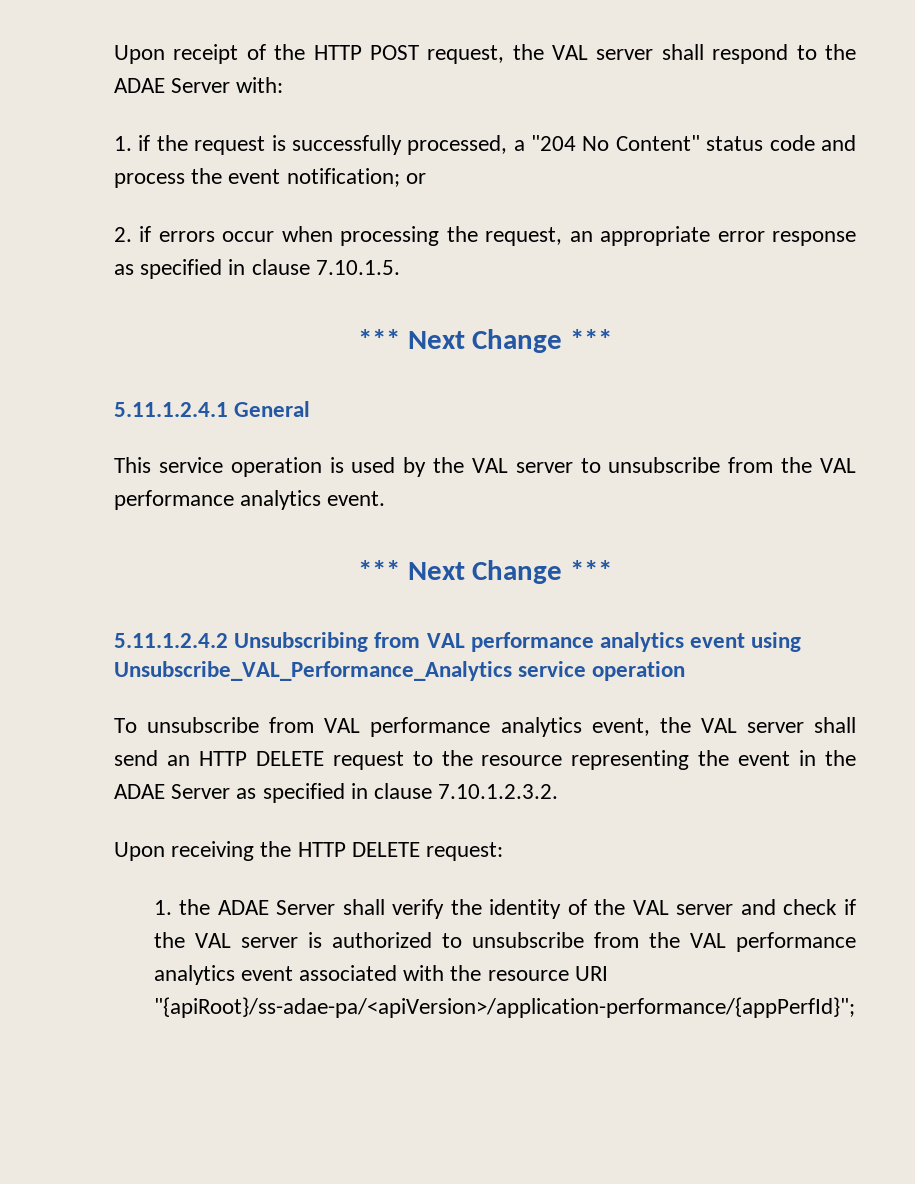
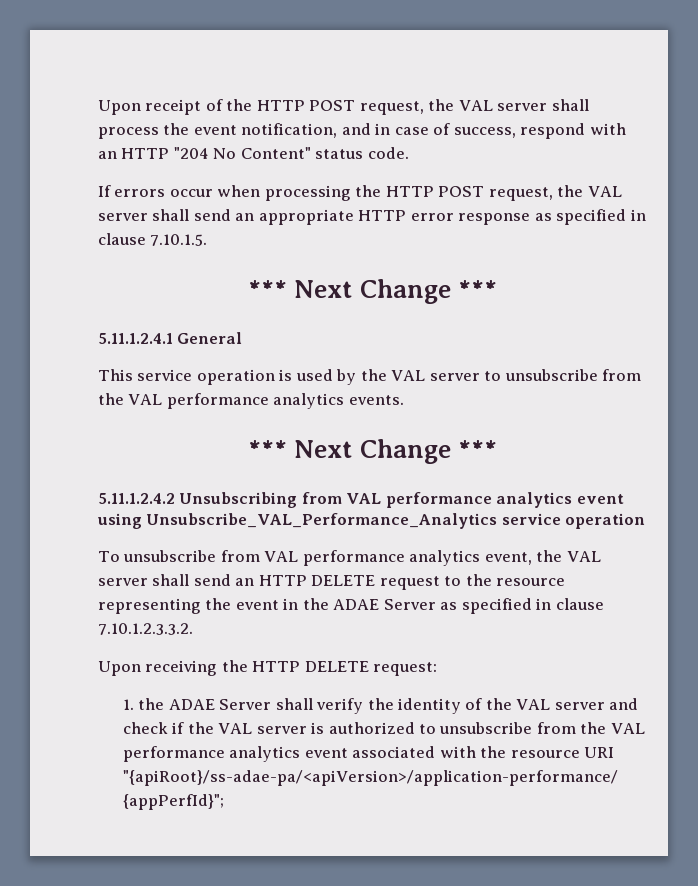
- Upon receipt of the HTTP POST request, the VAL server shall respond to the ADAE Server with:
- 1. if the request is successfully processed, a "204 No Content" status code and process the event notification; or
- 2. if errors occur when processing the request, an appropriate error response as specified in clause 7.10.1.5.
+ Upon receipt of the HTTP POST request, the VAL server shall process the event notification, and in case of success, respond with an HTTP "204 No Content" status code.
+ If errors occur when processing the HTTP POST request, the VAL server shall send an appropriate HTTP error response as specified in clause 7.10.1.5.
- This service operation is used by the VAL server to unsubscribe from the VAL performance analytics event.
+ This service operation is used by the VAL server to unsubscribe from the VAL performance analytics events.
- To unsubscribe from VAL performance analytics event, the VAL server shall send an HTTP DELETE request to the resource representing the event in the ADAE Server as specified in clause 7.10.1.2.3.2.
+ To unsubscribe from VAL performance analytics event, the VAL server shall send an HTTP DELETE request to the resource representing the event in the ADAE Server as specified in clause 7.10.1.2.3.3.2.

